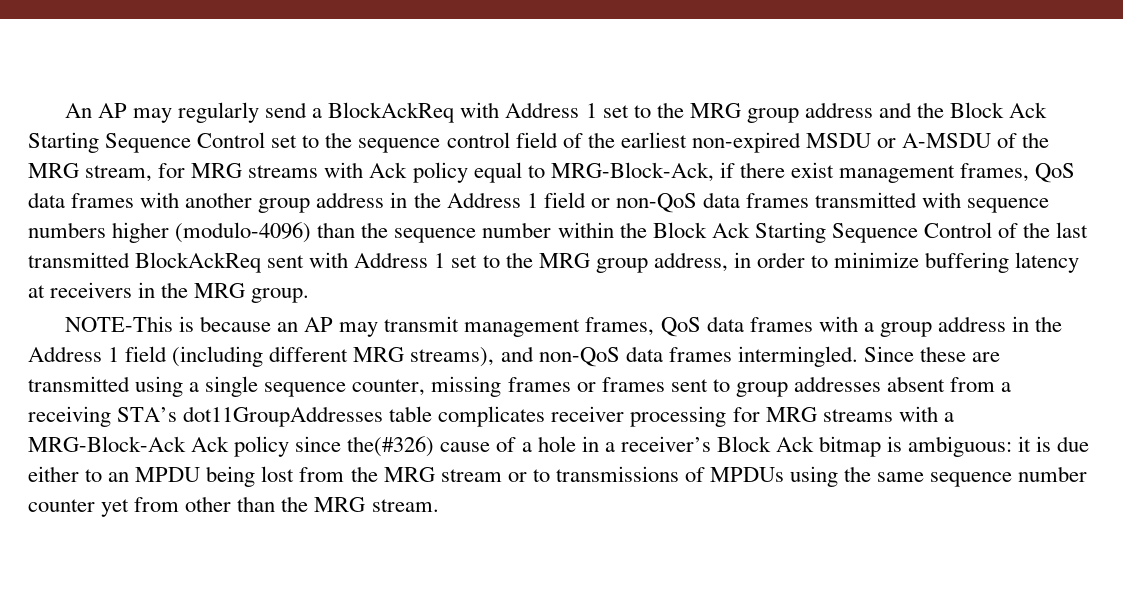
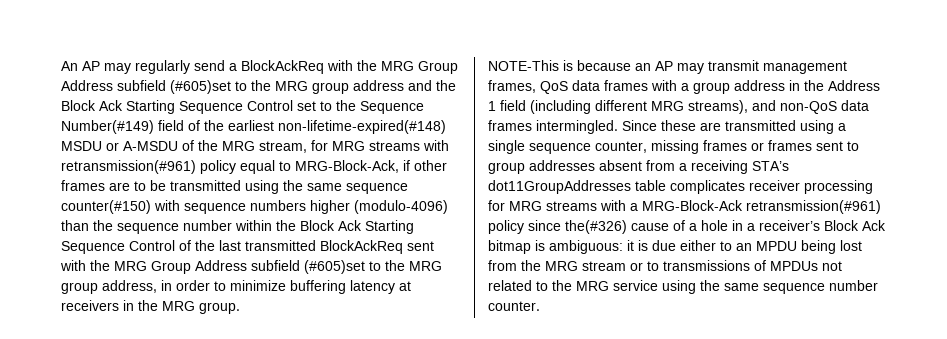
- An AP may regularly send a BlockAckReq with Address 1 set to the MRG group address and the Block Ack Starting Sequence Control set to the sequence control field of the earliest non-expired MSDU or A-MSDU of the MRG stream, for MRG streams with Ack policy equal to MRG-Block-Ack, if there exist management frames, QoS data frames with another group address in the Address 1 field or non-QoS data frames transmitted with sequence numbers higher (modulo-4096) than the sequence number within the Block Ack Starting Sequence Control of the last transmitted BlockAckReq sent with Address 1 set to the MRG group address, in order to minimize buffering latency at receivers in the MRG group.
+ An AP may regularly send a BlockAckReq with the MRG Group Address subfield (#605)set to the MRG group address and the Block Ack Starting Sequence Control set to the Sequence Number(#149) field of the earliest non-lifetime-expired(#148) MSDU or A-MSDU of the MRG stream, for MRG streams with retransmission(#961) policy equal to MRG-Block-Ack, if other frames are to be transmitted using the same sequence counter(#150) with sequence numbers higher (modulo-4096) than the sequence number within the Block Ack Starting Sequence Control of the last transmitted BlockAckReq sent with the MRG Group Address subfield (#605)set to the MRG group address, in order to minimize buffering latency at receivers in the MRG group.
- Since these are transmitted using a single sequence counter, missing frames or frames sent to group addresses absent from a receiving STA’s dot11GroupAddresses table complicates receiver processing for MRG streams with a MRG-Block-Ack Ack policy since the(#326) cause of a hole in a receiver’s Block Ack bitmap is ambiguous:
+ Since these are transmitted using a single sequence counter, missing frames or frames sent to group addresses absent from a receiving STA’s dot11GroupAddresses table complicates receiver processing for MRG streams with a MRG-Block-Ack retransmission(#961) policy since the(#326) cause of a hole in a receiver’s Block Ack bitmap is ambiguous:
- it is due either to an MPDU being lost from the MRG stream or to transmissions of MPDUs using the same sequence number counter yet from other than the MRG stream.
+ it is due either to an MPDU being lost from the MRG stream or to transmissions of MPDUs not related to the MRG service using the same sequence number counter.

